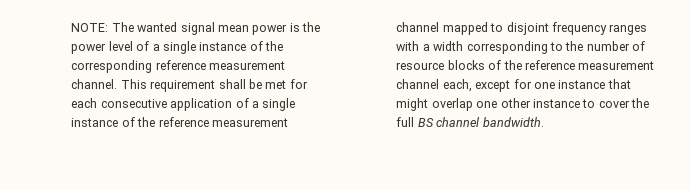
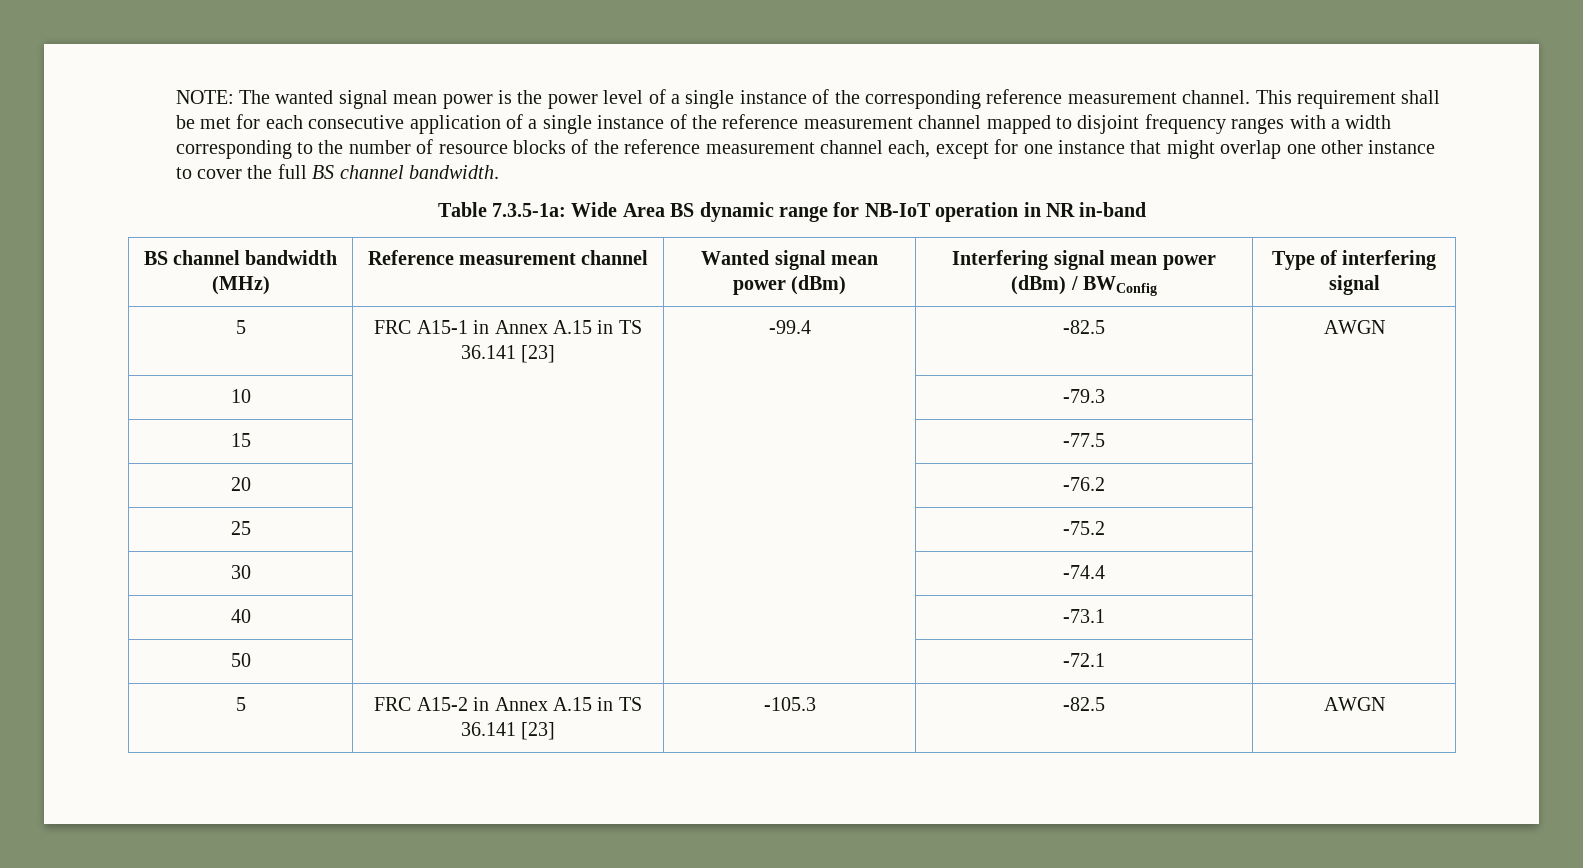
+ Table 7.3.5-1a: Wide Area BS dynamic range for NB-IoT operation in NR in-band
+ BS channel bandwidth (MHz) | Reference measurement channel | Wanted signal mean power (dBm) | Interfering signal mean power (dBm) / BWConfig | Type of interfering signal
+ 5 | FRC A15-1 in Annex A.15 in TS 36.141 [23] | -99.4 | -82.5 | AWGN
+ 10 | | | -79.3 |
+ 15 | | | -77.5 |
+ 20 | | | -76.2 |
+ 25 | | | -75.2 |
+ 30 | | | -74.4 |
+ 40 | | | -73.1 |
+ 50 | | | -72.1 |
+ 5 | FRC A15-2 in Annex A.15 in TS 36.141 [23] | -105.3 | -82.5 | AWGN

